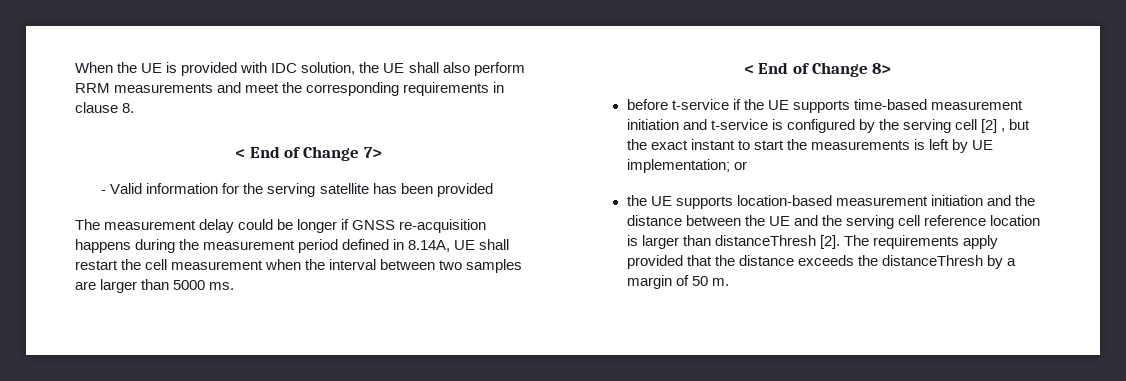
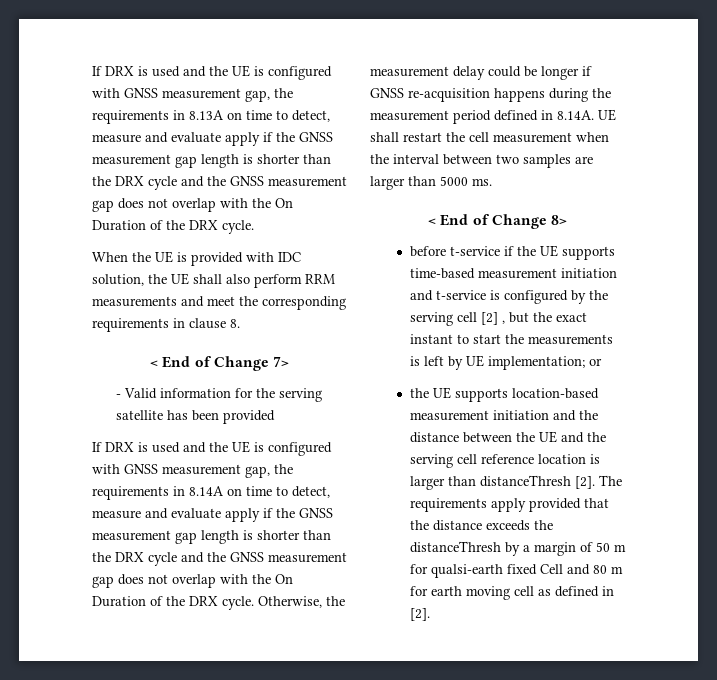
+ If DRX is used and the UE is configured with GNSS measurement gap, the requirements in 8.13A on time to detect, measure and evaluate apply if the GNSS measurement gap length is shorter than the DRX cycle and the GNSS measurement gap does not overlap with the On Duration of the DRX cycle.
- The measurement delay could be longer if GNSS re-acquisition happens during the measurement period defined in 8.14A, UE shall restart the cell measurement when the interval between two samples are larger than 5000 ms.
+ If DRX is used and the UE is configured with GNSS measurement gap, the requirements in 8.14A on time to detect, measure and evaluate apply if the GNSS measurement gap length is shorter than the DRX cycle and the GNSS measurement gap does not overlap with the On Duration of the DRX cycle. Otherwise, the measurement delay could be longer if GNSS re-acquisition happens during the measurement period defined in 8.14A. UE shall restart the cell measurement when the interval between two samples are larger than 5000 ms.
- The requirements apply provided that the distance exceeds the distanceThresh by a margin of 50 m.
+ The requirements apply provided that the distance exceeds the distanceThresh by a margin of 50 m for qualsi-earth fixed Cell and 80 m for earth moving cell as defined in [2].

